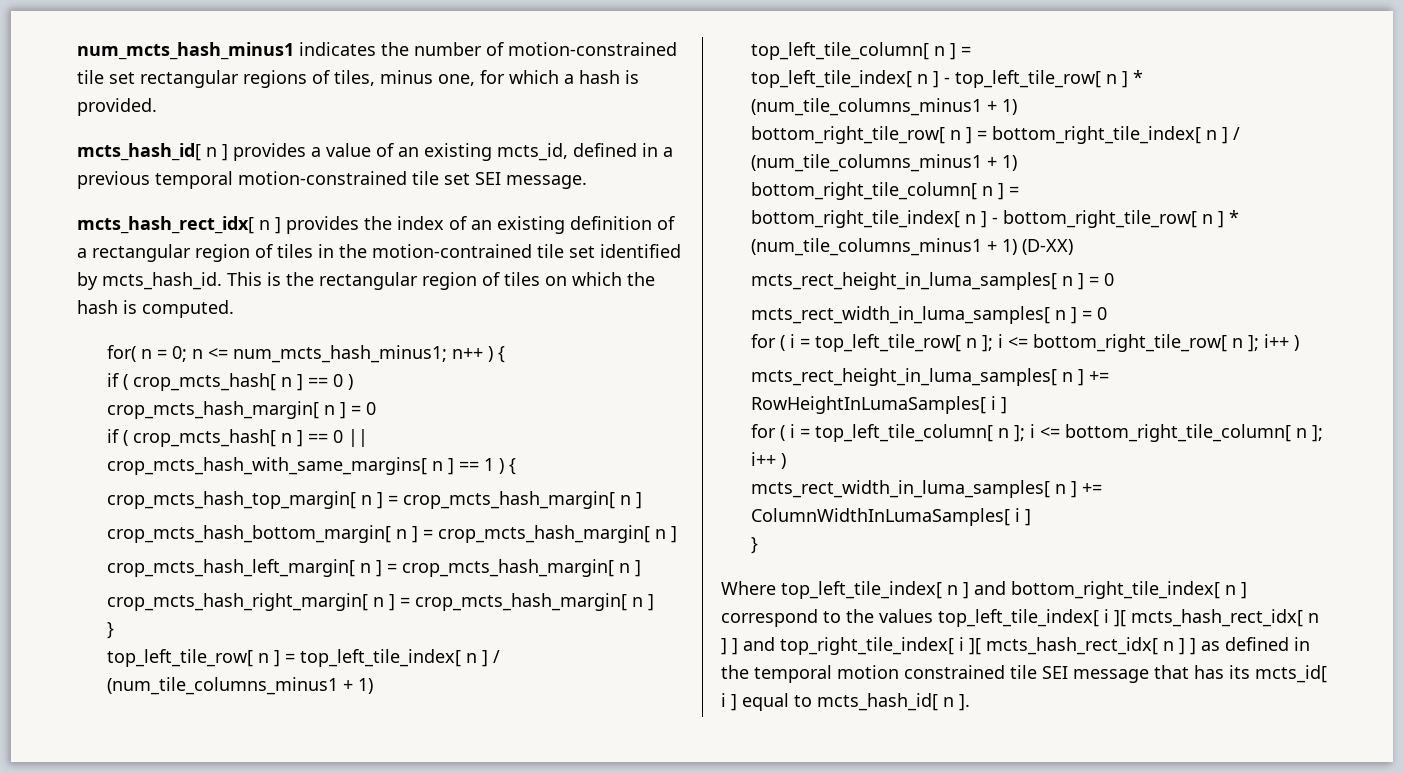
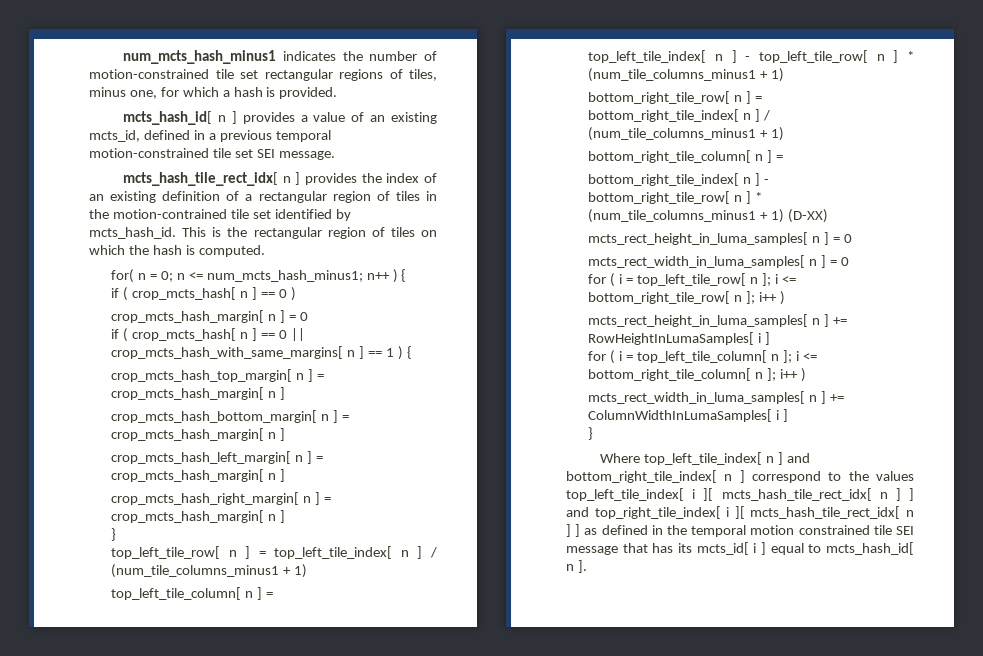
- mcts_hash_rect_idx[ n ] provides the index of an existing definition of a rectangular region of tiles in the motion-contrained tile set identified by mcts_hash_id.
+ mcts_hash_tile_rect_idx[ n ] provides the index of an existing definition of a rectangular region of tiles in the motion-contrained tile set identified by mcts_hash_id.
- Where top_left_tile_index[ n ] and bottom_right_tile_index[ n ] correspond to the values top_left_tile_index[ i ][ mcts_hash_rect_idx[ n ] ] and top_right_tile_index[ i ][ mcts_hash_rect_idx[ n ] ] as defined in the temporal motion constrained tile SEI message that has its mcts_id[ i ] equal to mcts_hash_id[ n ].
+ Where top_left_tile_index[ n ] and bottom_right_tile_index[ n ] correspond to the values top_left_tile_index[ i ][ mcts_hash_tile_rect_idx[ n ] ] and top_right_tile_index[ i ][ mcts_hash_tile_rect_idx[ n ] ] as defined in the temporal motion constrained tile SEI message that has its mcts_id[ i ] equal to mcts_hash_id[ n ].

